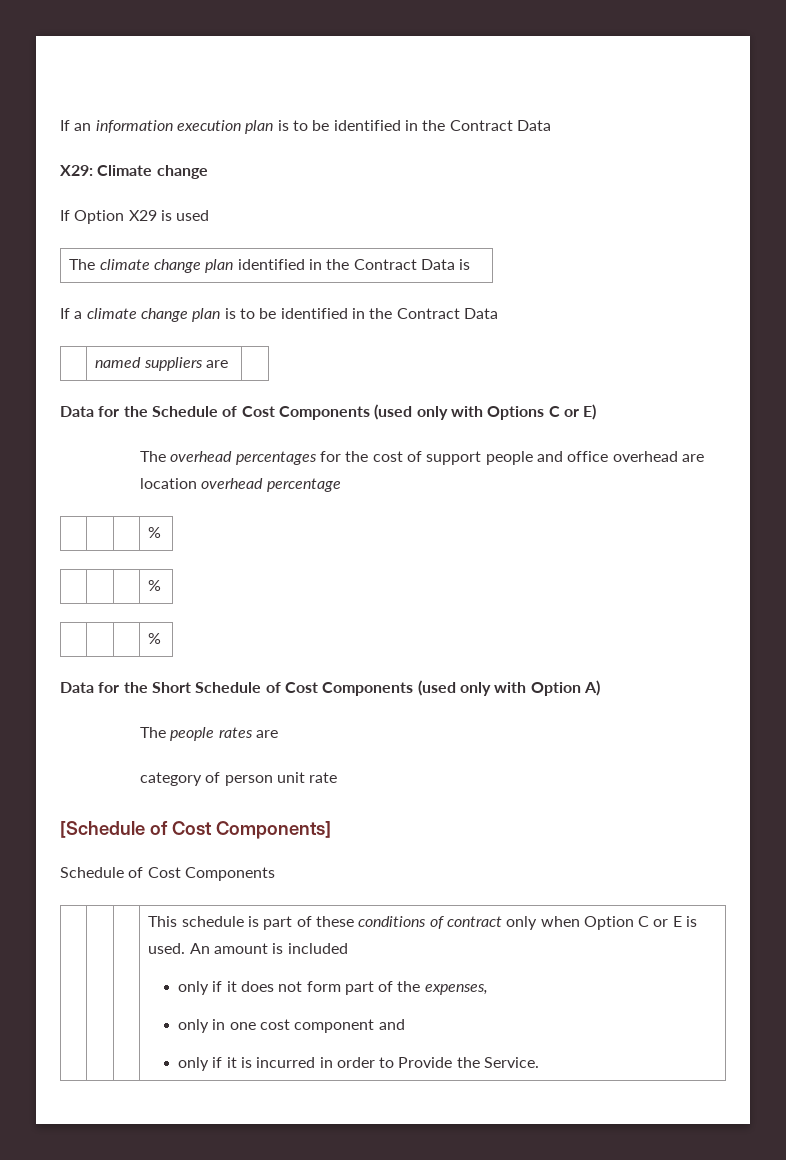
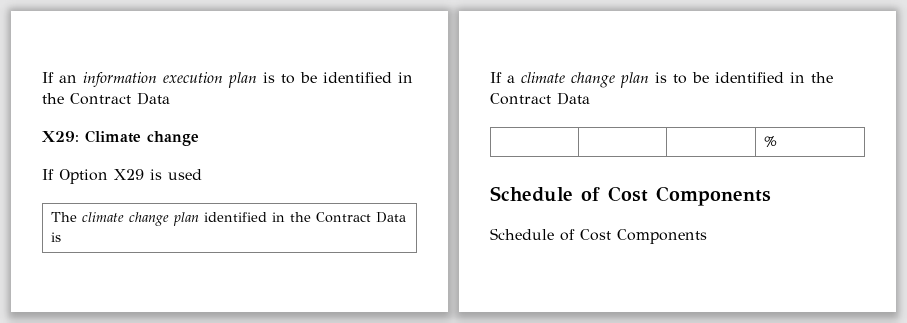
- | named suppliers are |
- Data for the Schedule of Cost Components (used only with Options C or E)
- The overhead percentages for the cost of support people and office overhead are location overhead percentage
  | | | %
- | | | %
- | | | %
- Data for the Short Schedule of Cost Components (used only with Option A)
- The people rates are
- category of person unit rate
- [Schedule of Cost Components]
  Schedule of Cost Components
- | | | This schedule is part of these conditions of contract only when Option C or E is used. An amount is included
- only if it does not form part of the expenses,
- only in one cost component and
- only if it is incurred in order to Provide the Service.
+ Schedule of Cost Components

